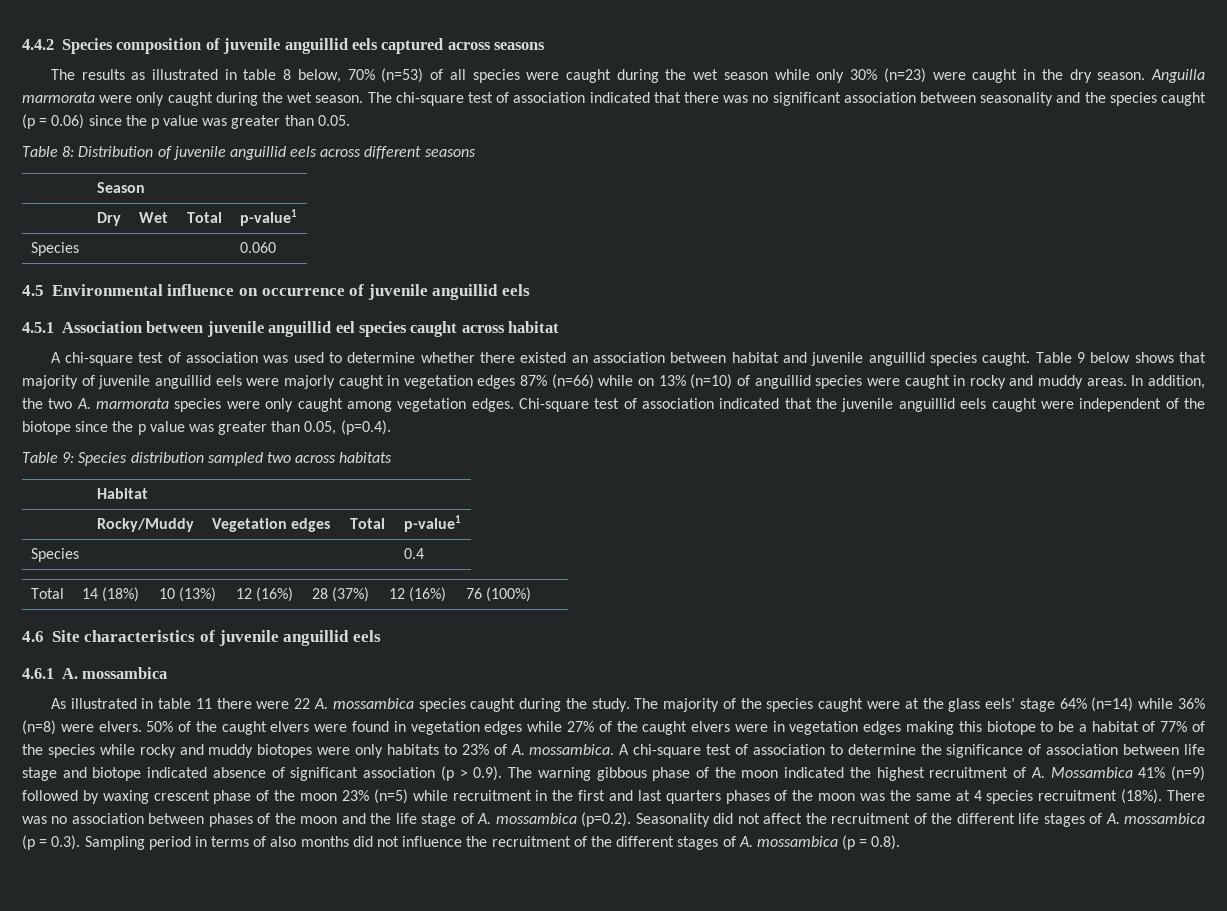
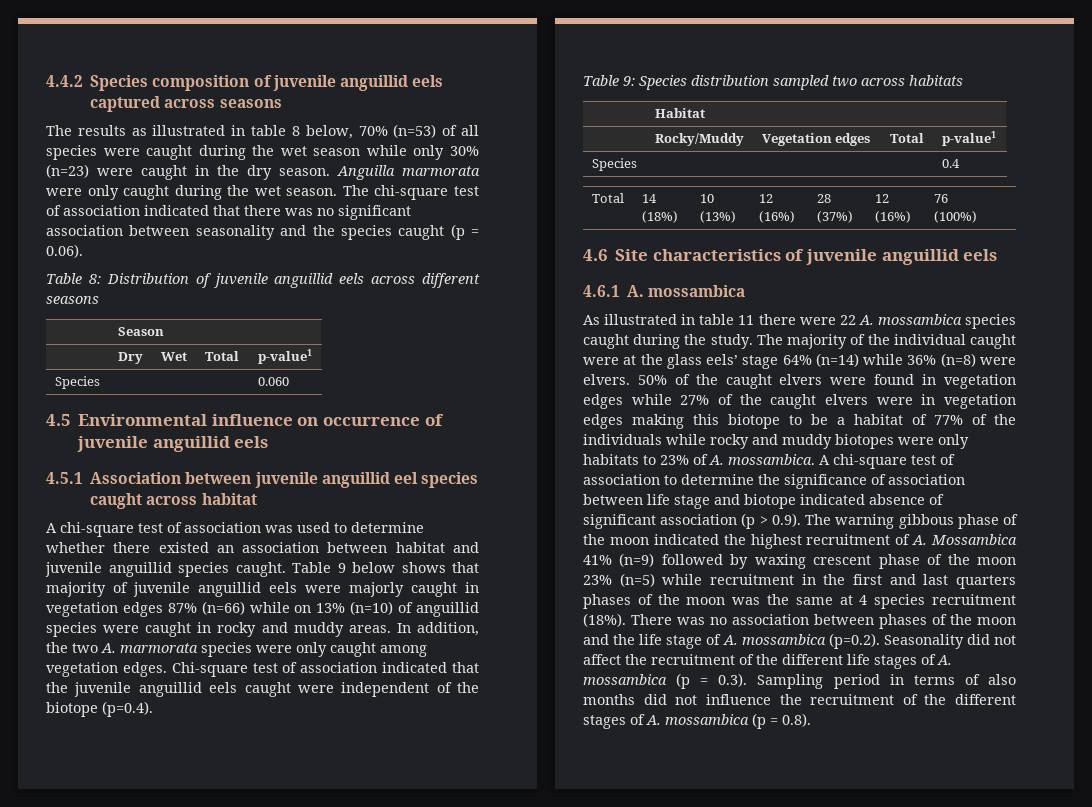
- The chi-square test of association indicated that there was no significant association between seasonality and the species caught (p = 0.06) since the p value was greater than 0.05.
+ The chi-square test of association indicated that there was no significant association between seasonality and the species caught (p = 0.06).
- Chi-square test of association indicated that the juvenile anguillid eels caught were independent of the biotope since the p value was greater than 0.05, (p=0.4).
+ Chi-square test of association indicated that the juvenile anguillid eels caught were independent of the biotope (p=0.4).
- The majority of the species caught were at the glass eels’ stage 64% (n=14) while 36% (n=8) were elvers.
+ The majority of the individual caught were at the glass eels’ stage 64% (n=14) while 36% (n=8) were elvers.
- 50% of the caught elvers were found in vegetation edges while 27% of the caught elvers were in vegetation edges making this biotope to be a habitat of 77% of the species while rocky and muddy biotopes were only habitats to 23% of A. mossambica.
+ 50% of the caught elvers were found in vegetation edges while 27% of the caught elvers were in vegetation edges making this biotope to be a habitat of 77% of the individuals while rocky and muddy biotopes were only habitats to 23% of A. mossambica.

